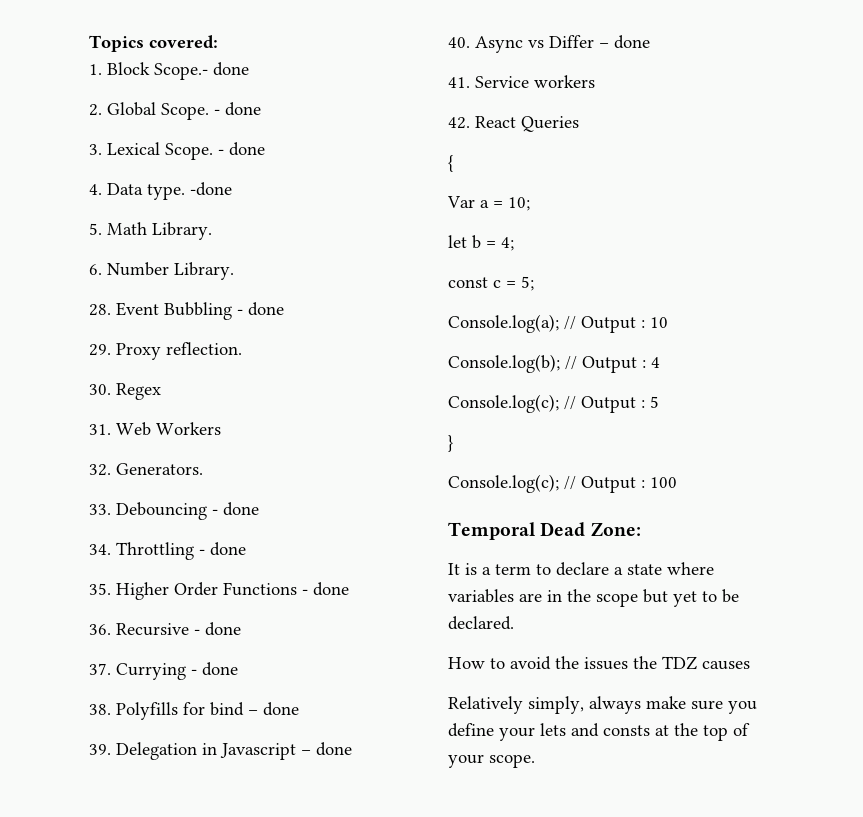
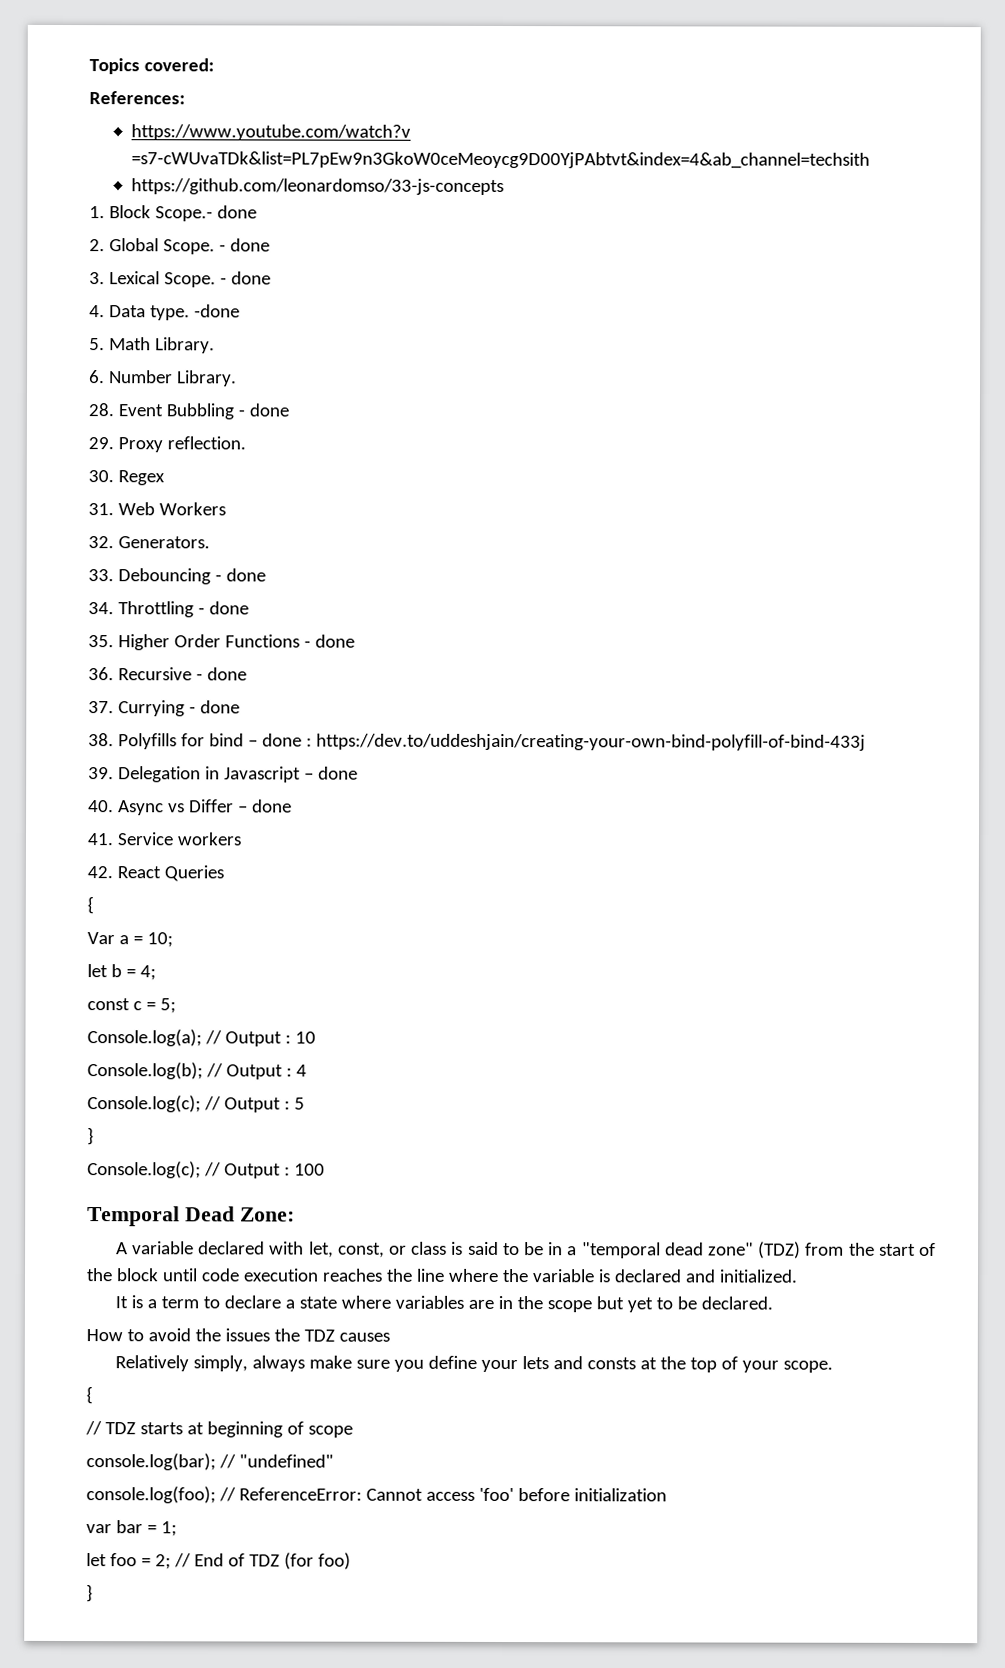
+ References:
+ https://www.youtube.com/watch?v =s7-cWUvaTDk&list=PL7pEw9n3GkoW0ceMeoycg9D00YjPAbtvt&index=4&ab_channel=techsith
+ https://github.com/leonardomso/33-js-concepts
- 38. Polyfills for bind – done
+ 38. Polyfills for bind – done : https://dev.to/uddeshjain/creating-your-own-bind-polyfill-of-bind-433j
+ A variable declared with let, const, or class is said to be in a "temporal dead zone" (TDZ) from the start of the block until code execution reaches the line where the variable is declared and initialized.
  Relatively simply, always make sure you define your lets and consts at the top of your scope.
+ {
+ // TDZ starts at beginning of scope
+ console.log(bar); // "undefined"
+ console.log(foo); // ReferenceError: Cannot access 'foo' before initialization
+ var bar = 1;
+ let foo = 2; // End of TDZ (for foo)
+ }

